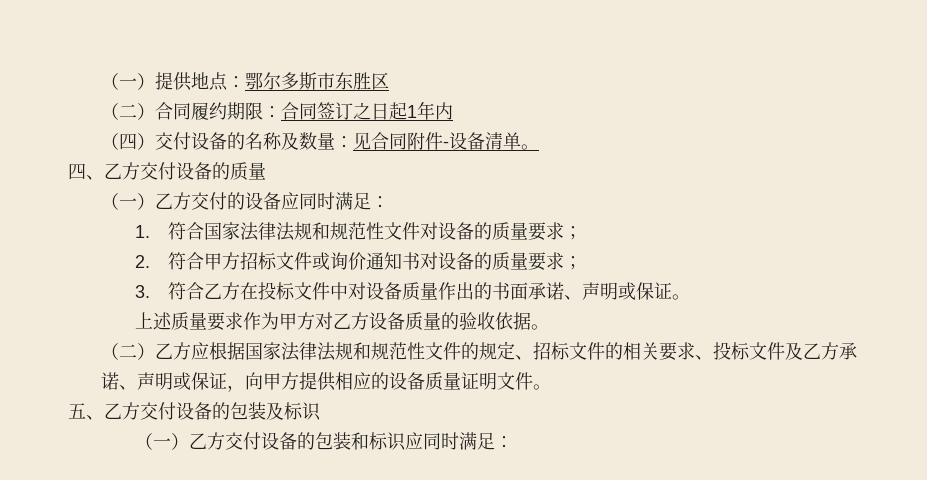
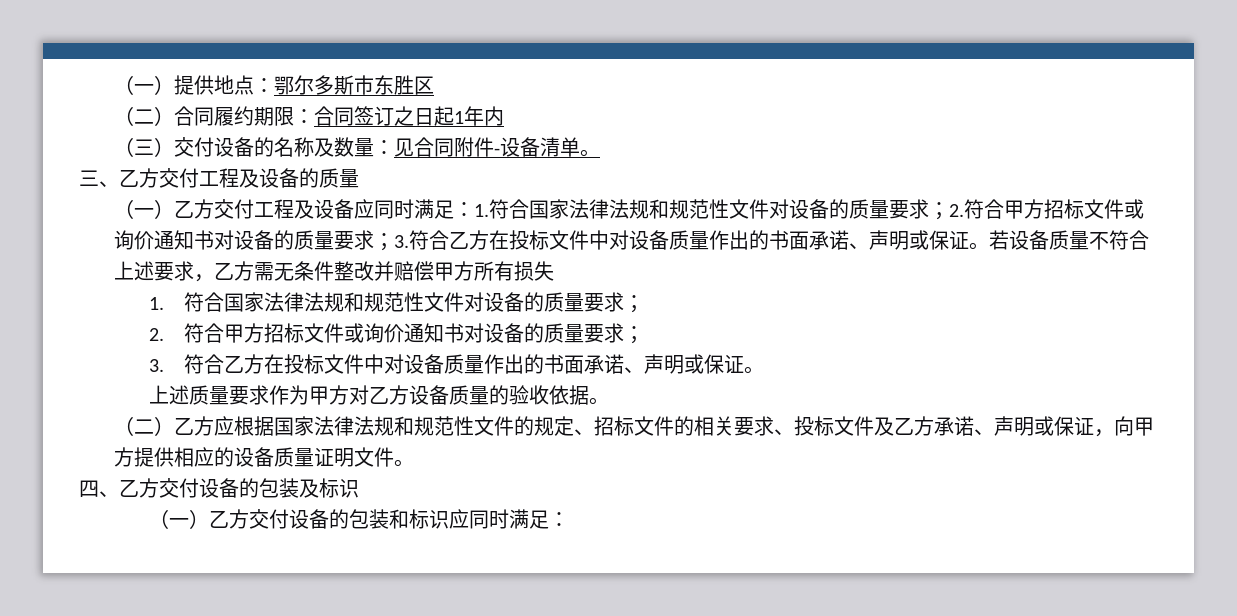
- （四）交付设备的名称及数量：见合同附件-设备清单。
+ （三）交付设备的名称及数量：见合同附件-设备清单。
- 四、乙方交付设备的质量
+ 三、乙方交付工程及设备的质量
- （一）乙方交付的设备应同时满足：
+ （一）乙方交付工程及设备应同时满足：1.符合国家法律法规和规范性文件对设备的质量要求；2.符合甲方招标文件或询价通知书对设备的质量要求；3.符合乙方在投标文件中对设备质量作出的书面承诺、声明或保证。若设备质量不符合上述要求，乙方需无条件整改并赔偿甲方所有损失
- 五、乙方交付设备的包装及标识
+ 四、乙方交付设备的包装及标识

